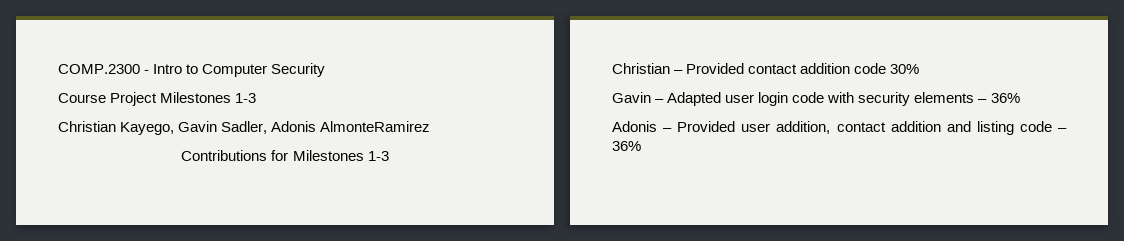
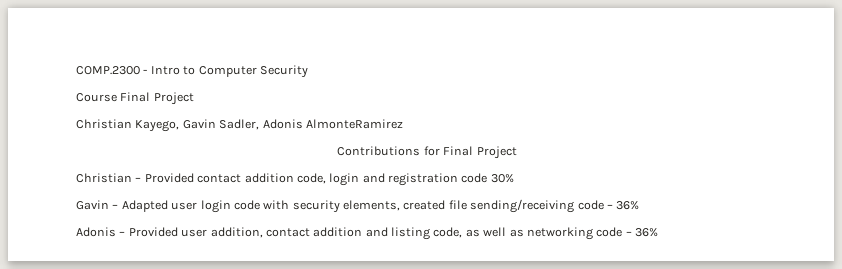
- Course Project Milestones 1-3
+ Course Final Project
- Contributions for Milestones 1-3
+ Contributions for Final Project
- Christian – Provided contact addition code 30%
+ Christian – Provided contact addition code, login and registration code 30%
- Gavin – Adapted user login code with security elements – 36%
+ Gavin – Adapted user login code with security elements, created file sending/receiving code – 36%
- Adonis – Provided user addition, contact addition and listing code – 36%
+ Adonis – Provided user addition, contact addition and listing code, as well as networking code – 36%

